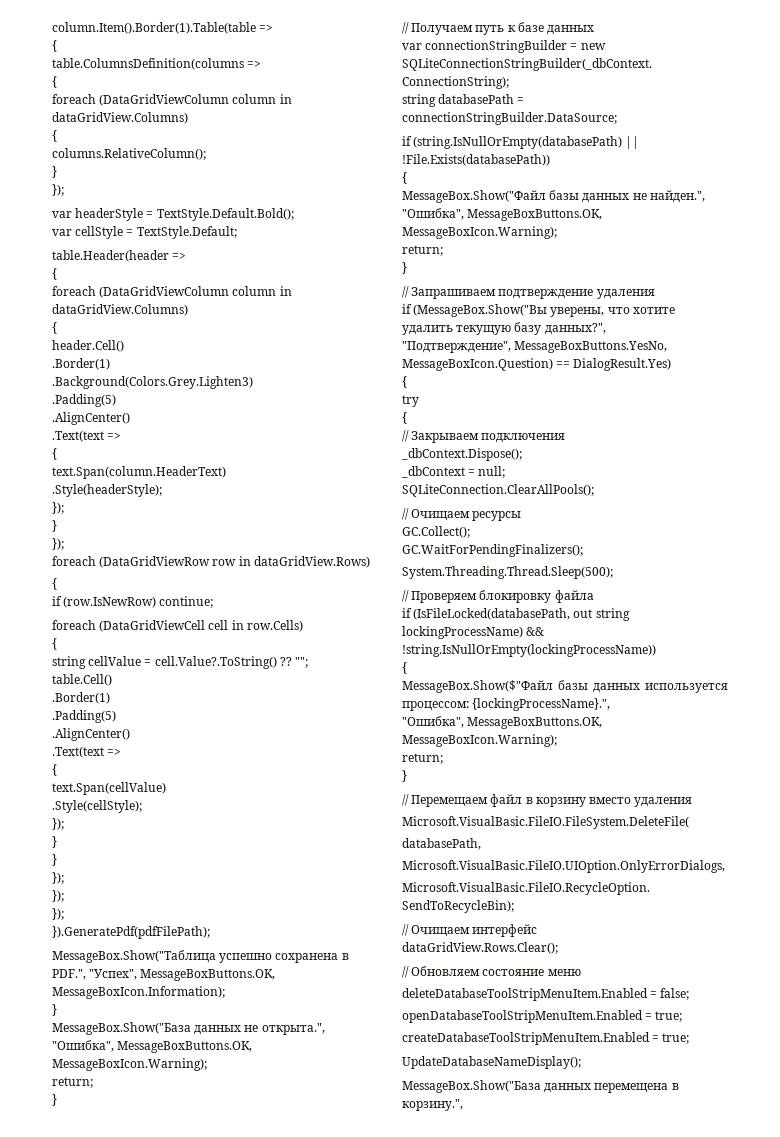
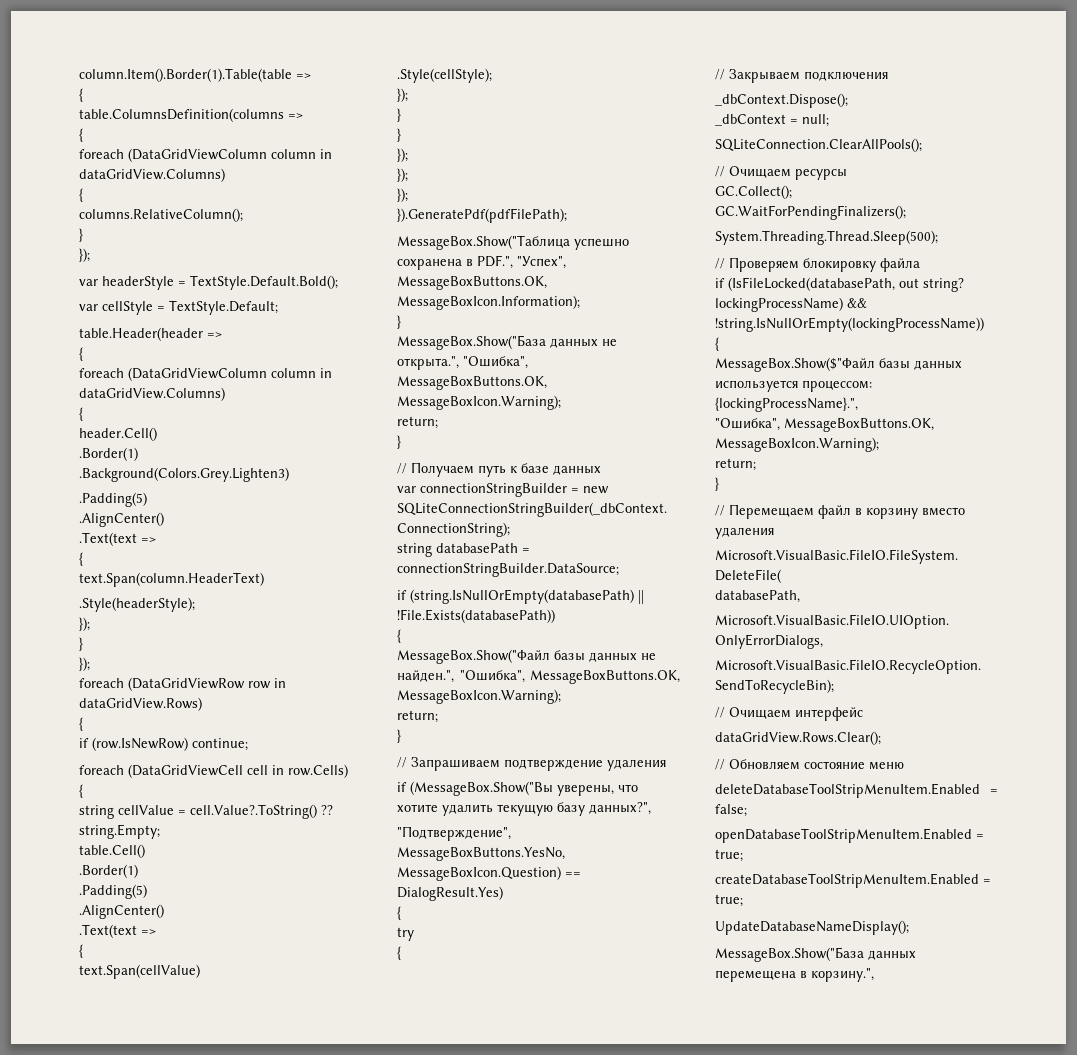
- string cellValue = cell.Value?.ToString() ?? "";
+ string cellValue = cell.Value?.ToString() ?? string.Empty;
- if (IsFileLocked(databasePath, out string lockingProcessName) && !string.IsNullOrEmpty(lockingProcessName))
+ if (IsFileLocked(databasePath, out string? lockingProcessName) && !string.IsNullOrEmpty(lockingProcessName))

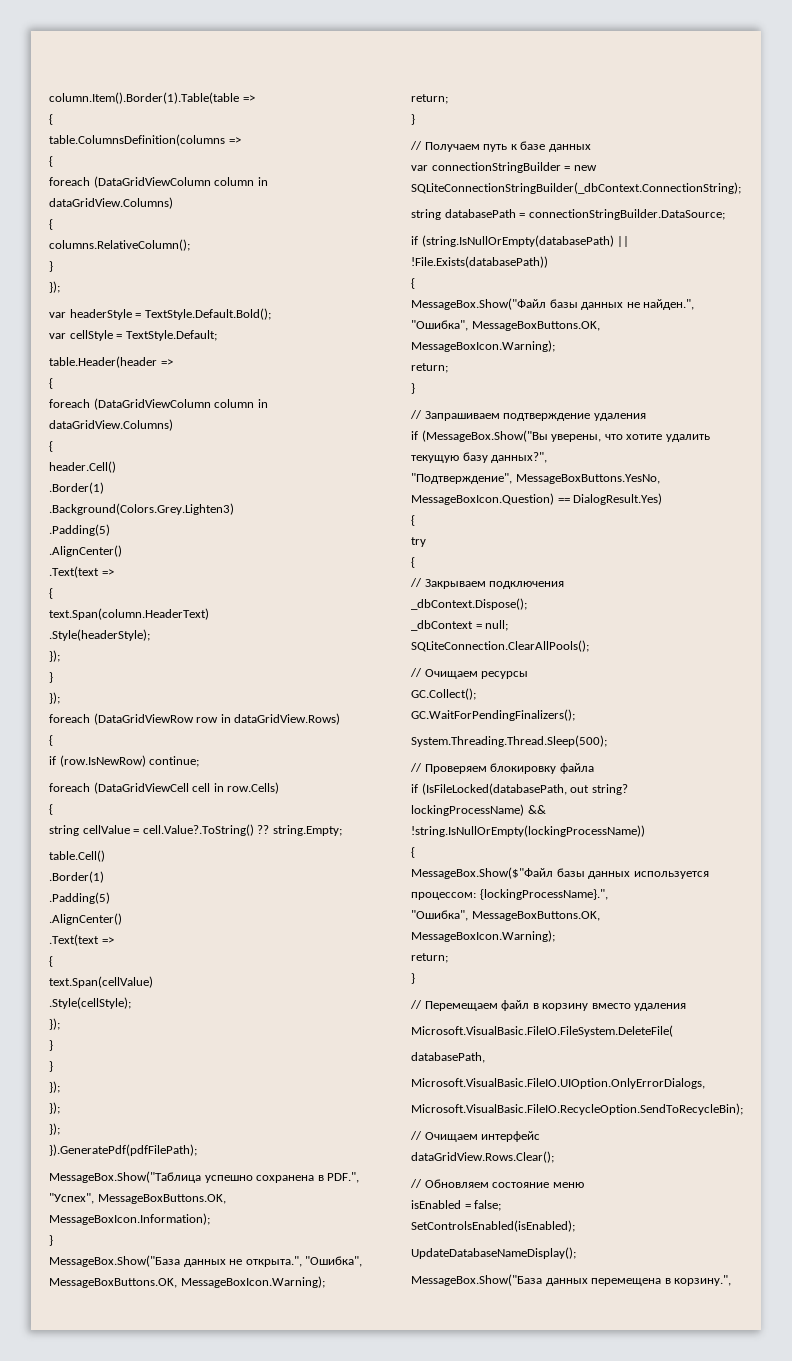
- deleteDatabaseToolStripMenuItem.Enabled = false;
+ isEnabled = false;
- openDatabaseToolStripMenuItem.Enabled = true;
- createDatabaseToolStripMenuItem.Enabled = true;
+ SetControlsEnabled(isEnabled);

